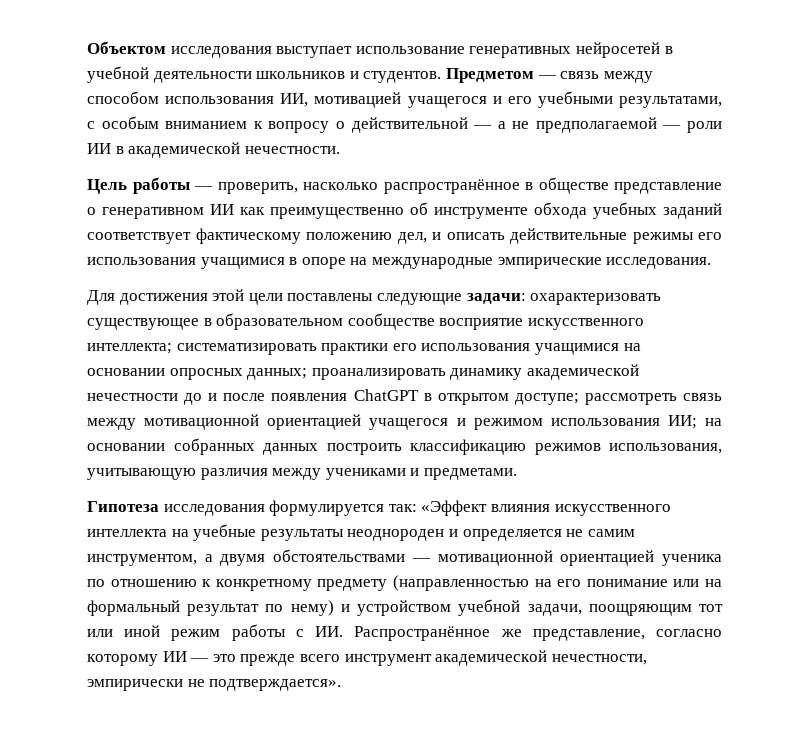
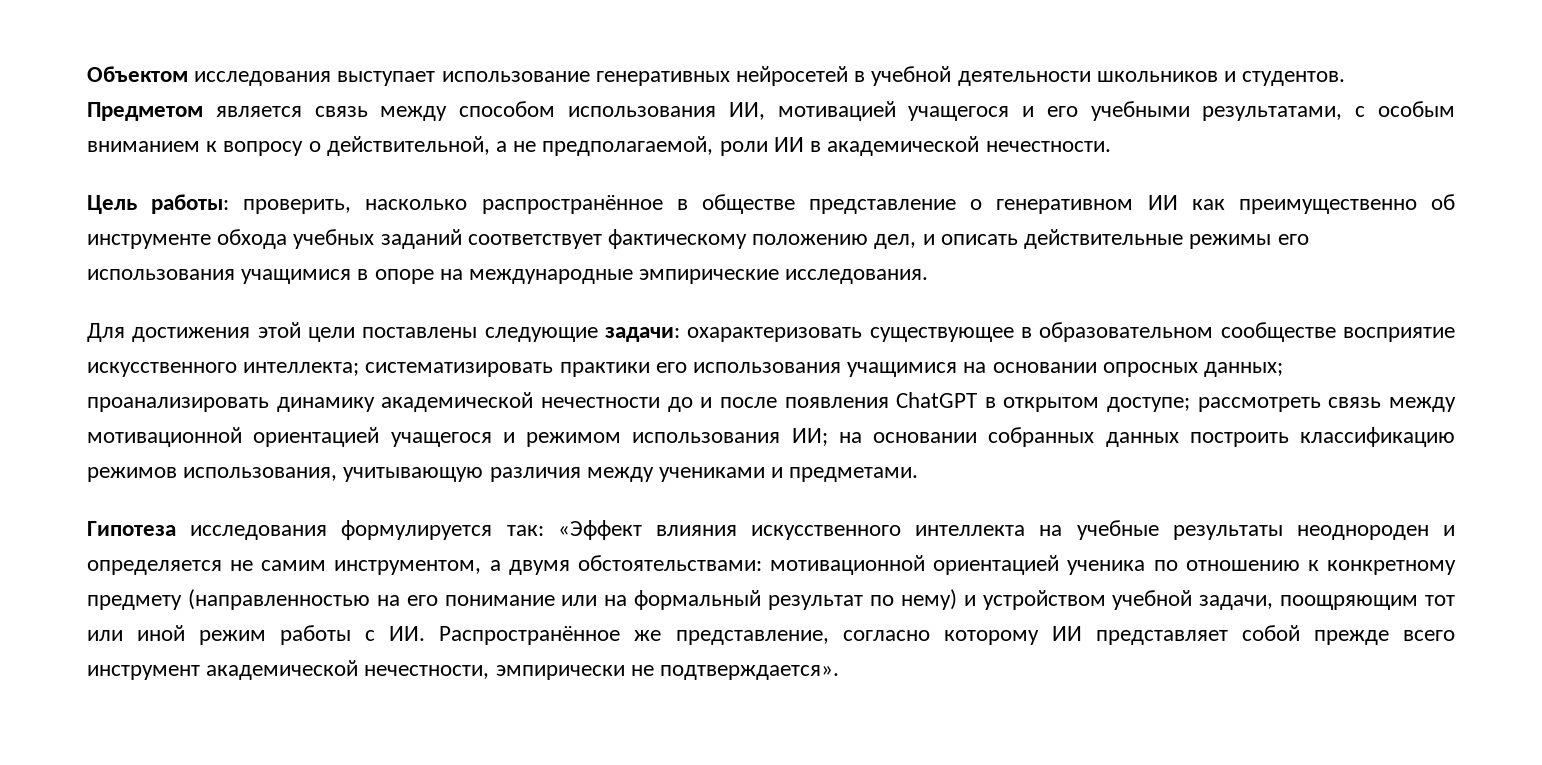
- Предметом — связь между способом использования ИИ, мотивацией учащегося и его учебными результатами, с особым вниманием к вопросу о действительной — а не предполагаемой — роли ИИ в академической нечестности.
+ Предметом является связь между способом использования ИИ, мотивацией учащегося и его учебными результатами, с особым вниманием к вопросу о действительной, а не предполагаемой, роли ИИ в академической нечестности.
- Цель работы — проверить, насколько распространённое в обществе представление о генеративном ИИ как преимущественно об инструменте обхода учебных заданий соответствует фактическому положению дел, и описать действительные режимы его использования учащимися в опоре на международные эмпирические исследования.
+ Цель работы: проверить, насколько распространённое в обществе представление о генеративном ИИ как преимущественно об инструменте обхода учебных заданий соответствует фактическому положению дел, и описать действительные режимы его использования учащимися в опоре на международные эмпирические исследования.
- «Эффект влияния искусственного интеллекта на учебные результаты неоднороден и определяется не самим инструментом, а двумя обстоятельствами — мотивационной ориентацией ученика по отношению к конкретному предмету (направленностью на его понимание или на формальный результат по нему) и устройством учебной задачи, поощряющим тот или иной режим работы с ИИ. Распространённое же представление, согласно которому ИИ — это прежде всего инструмент академической нечестности, эмпирически не подтверждается».
+ «Эффект влияния искусственного интеллекта на учебные результаты неоднороден и определяется не самим инструментом, а двумя обстоятельствами: мотивационной ориентацией ученика по отношению к конкретному предмету (направленностью на его понимание или на формальный результат по нему) и устройством учебной задачи, поощряющим тот или иной режим работы с ИИ. Распространённое же представление, согласно которому ИИ представляет собой прежде всего инструмент академической нечестности, эмпирически не подтверждается».

